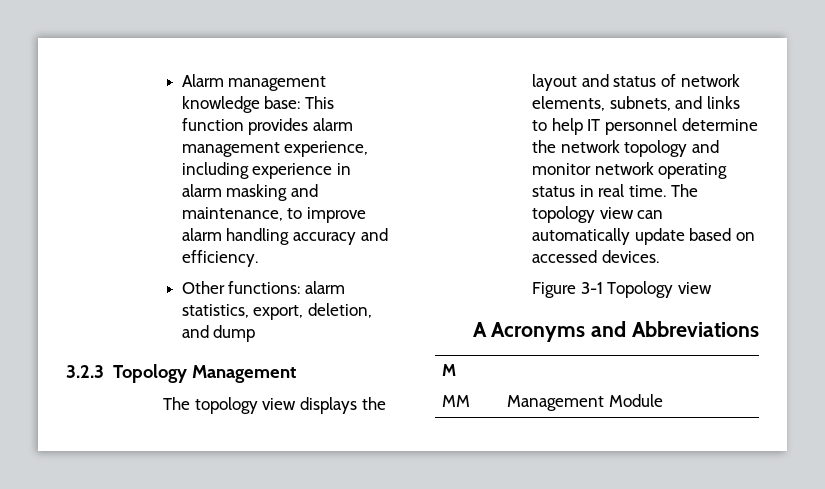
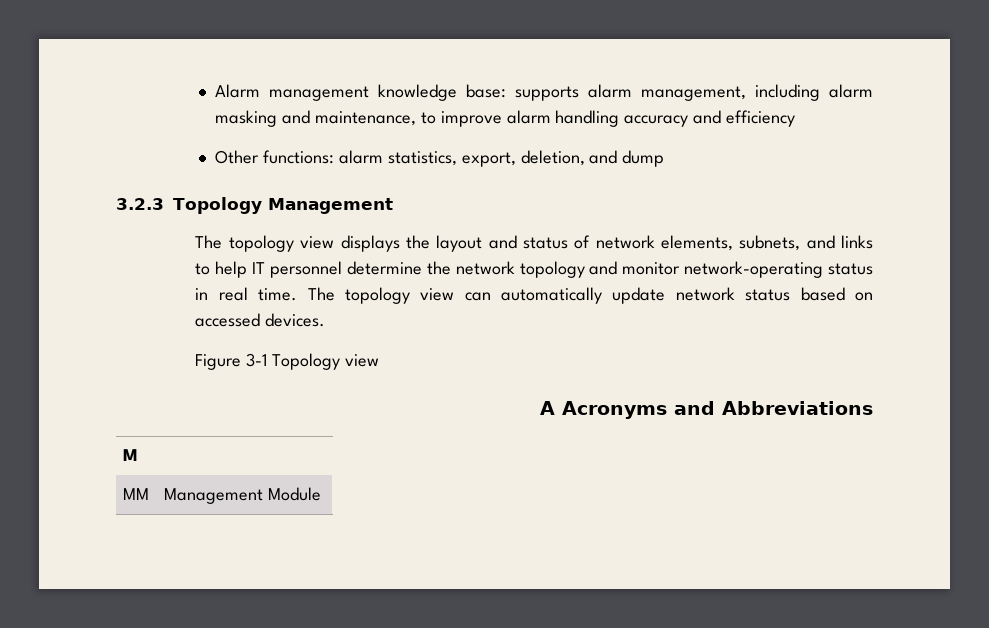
- Alarm management knowledge base: This function provides alarm management experience, including experience in alarm masking and maintenance, to improve alarm handling accuracy and efficiency.
+ Alarm management knowledge base: supports alarm management, including alarm masking and maintenance, to improve alarm handling accuracy and efficiency
- The topology view displays the layout and status of network elements, subnets, and links to help IT personnel determine the network topology and monitor network operating status in real time.
+ The topology view displays the layout and status of network elements, subnets, and links to help IT personnel determine the network topology and monitor network-operating status in real time.
- The topology view can automatically update based on accessed devices.
+ The topology view can automatically update network status based on accessed devices.

